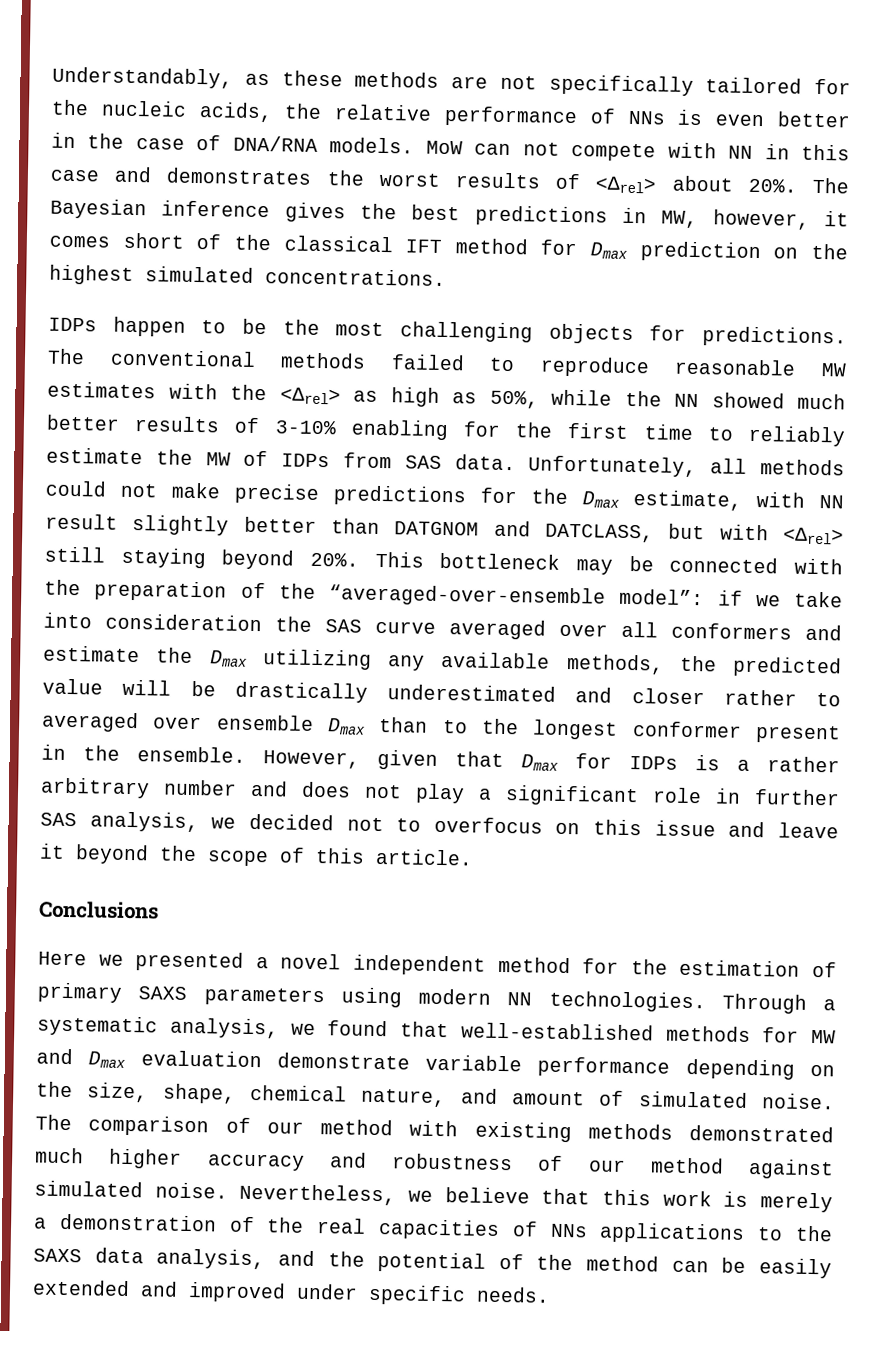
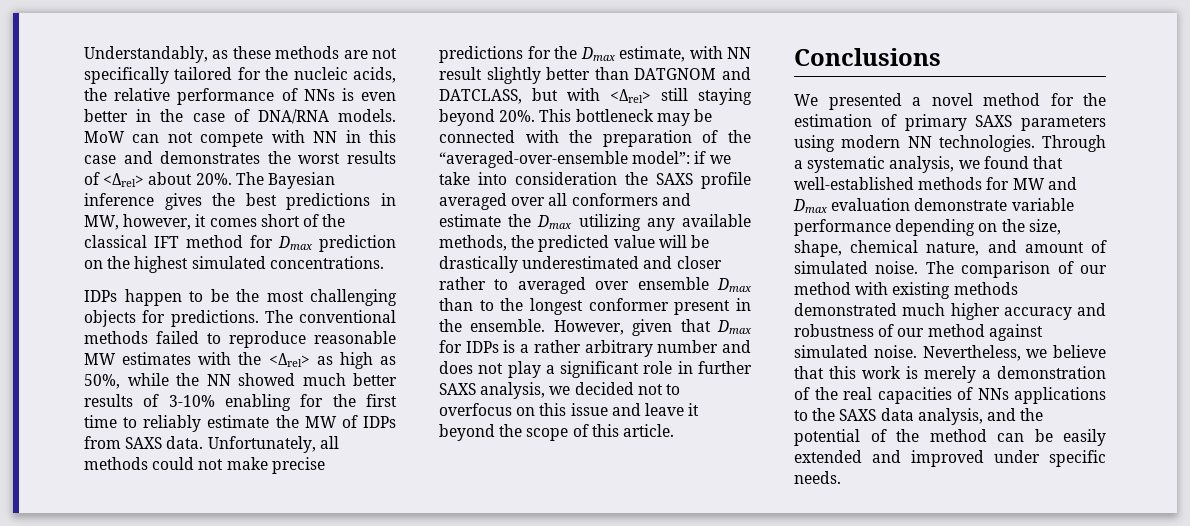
- The conventional methods failed to reproduce reasonable MW estimates with the <Δrel> as high as 50%, while the NN showed much better results of 3-10% enabling for the first time to reliably estimate the MW of IDPs from SAS data.
+ The conventional methods failed to reproduce reasonable MW estimates with the <Δrel> as high as 50%, while the NN showed much better results of 3-10% enabling for the first time to reliably estimate the MW of IDPs from SAXS data.
- This bottleneck may be connected with the preparation of the “averaged-over-ensemble model”: if we take into consideration the SAS curve averaged over all conformers and estimate the Dmax utilizing any available methods, the predicted value will be drastically underestimated and closer rather to averaged over ensemble Dmax than to the longest conformer present in the ensemble.
+ This bottleneck may be connected with the preparation of the “averaged-over-ensemble model”: if we take into consideration the SAXS profile averaged over all conformers and estimate the Dmax utilizing any available methods, the predicted value will be drastically underestimated and closer rather to averaged over ensemble Dmax than to the longest conformer present in the ensemble.
- However, given that Dmax for IDPs is a rather arbitrary number and does not play a significant role in further SAS analysis, we decided not to overfocus on this issue and leave it beyond the scope of this article.
+ However, given that Dmax for IDPs is a rather arbitrary number and does not play a significant role in further SAXS analysis, we decided not to overfocus on this issue and leave it beyond the scope of this article.
- Here we presented a novel independent method for the estimation of primary SAXS parameters using modern NN technologies.
+ We presented a novel method for the estimation of primary SAXS parameters using modern NN technologies.

